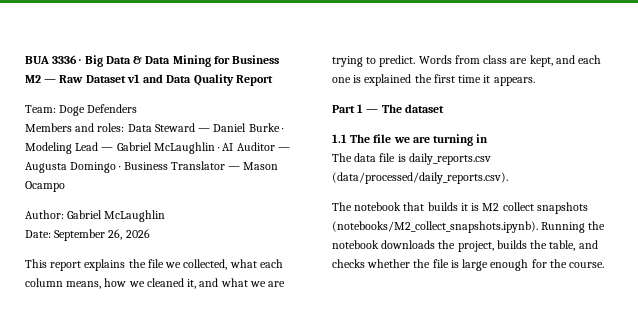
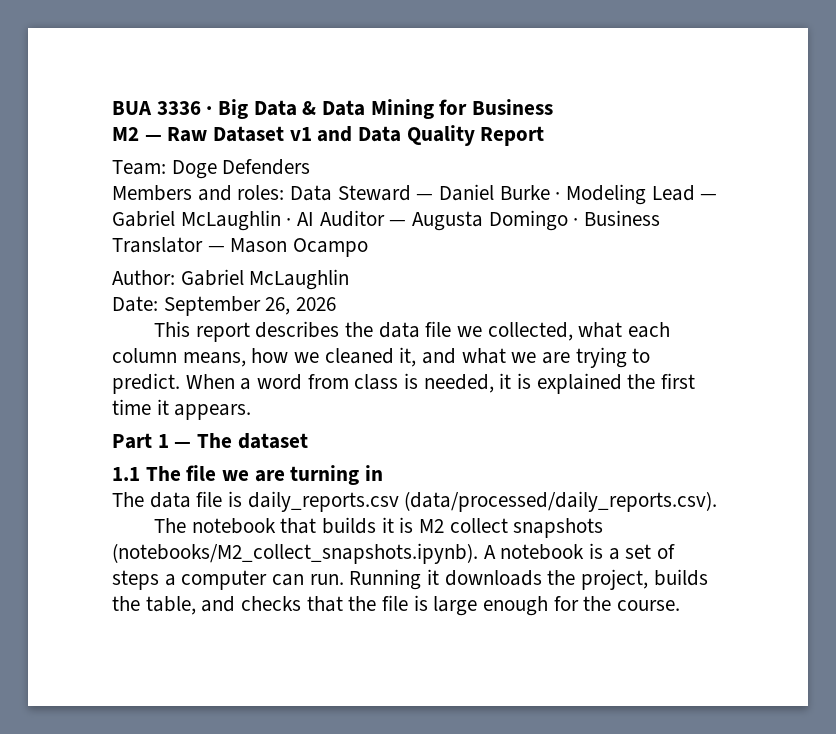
- This report explains the file we collected, what each column means, how we cleaned it, and what we are trying to predict.
+ This report describes the data file we collected, what each column means, how we cleaned it, and what we are trying to predict.
- Words from class are kept, and each one is explained the first time it appears.
+ When a word from class is needed, it is explained the first time it appears.
- The notebook that builds it is M2 collect snapshots (notebooks/M2_collect_snapshots.ipynb). Running the notebook downloads the project, builds the table, and checks whether the file is large enough for the course.
+ The notebook that builds it is M2 collect snapshots (notebooks/M2_collect_snapshots.ipynb). A notebook is a set of steps a computer can run. Running it downloads the project, builds the table, and checks that the file is large enough for the course.

